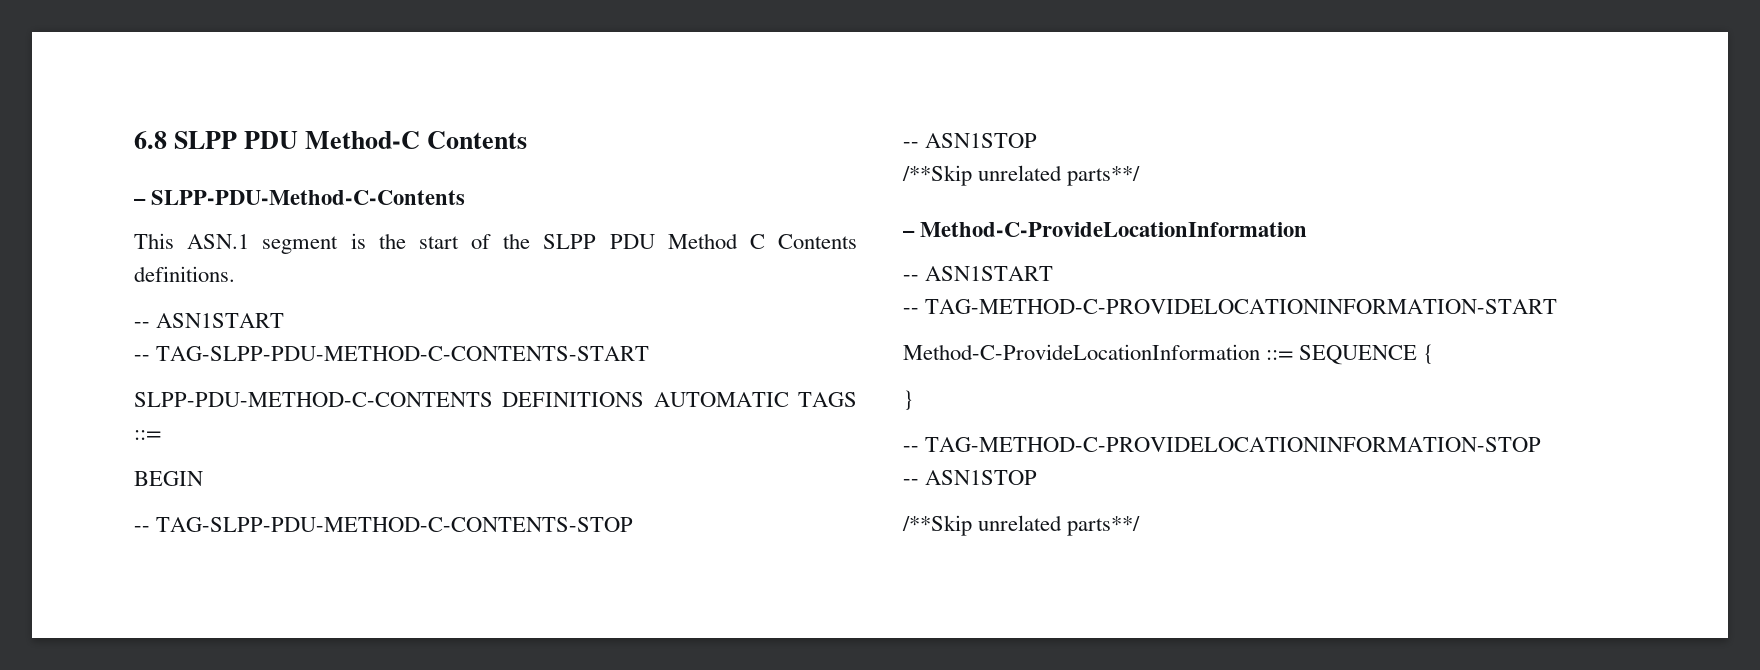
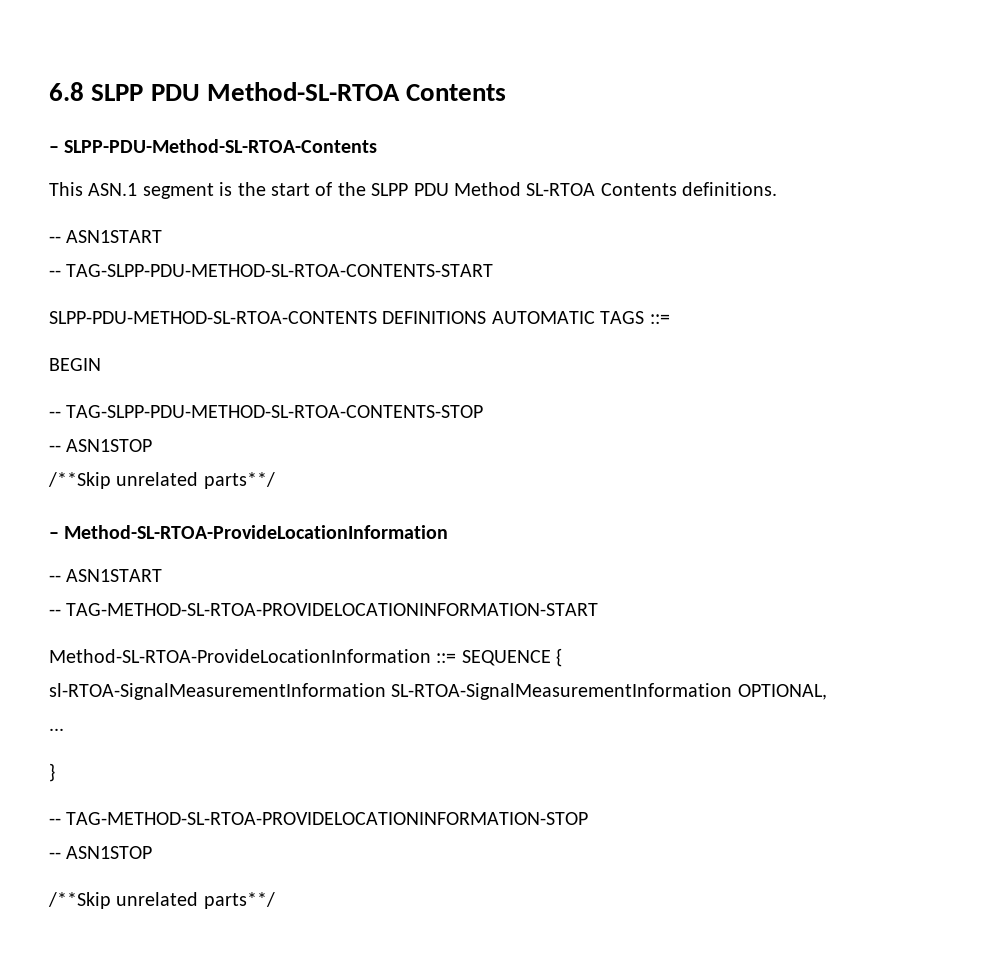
- 6.8 SLPP PDU Method-C Contents
+ 6.8 SLPP PDU Method-SL-RTOA Contents
- – SLPP-PDU-Method-C-Contents
+ – SLPP-PDU-Method-SL-RTOA-Contents
- This ASN.1 segment is the start of the SLPP PDU Method C Contents definitions.
+ This ASN.1 segment is the start of the SLPP PDU Method SL-RTOA Contents definitions.
- -- TAG-SLPP-PDU-METHOD-C-CONTENTS-START
- SLPP-PDU-METHOD-C-CONTENTS DEFINITIONS AUTOMATIC TAGS ::=
+ -- TAG-SLPP-PDU-METHOD-SL-RTOA-CONTENTS-START
+ SLPP-PDU-METHOD-SL-RTOA-CONTENTS DEFINITIONS AUTOMATIC TAGS ::=
- -- TAG-SLPP-PDU-METHOD-C-CONTENTS-STOP
+ -- TAG-SLPP-PDU-METHOD-SL-RTOA-CONTENTS-STOP
- – Method-C-ProvideLocationInformation
+ – Method-SL-RTOA-ProvideLocationInformation
  -- ASN1START
- -- TAG-METHOD-C-PROVIDELOCATIONINFORMATION-START
- Method-C-ProvideLocationInformation ::= SEQUENCE {
+ -- TAG-METHOD-SL-RTOA-PROVIDELOCATIONINFORMATION-START
+ Method-SL-RTOA-ProvideLocationInformation ::= SEQUENCE {
+ sl-RTOA-SignalMeasurementInformation SL-RTOA-SignalMeasurementInformation OPTIONAL,
+ ...
- -- TAG-METHOD-C-PROVIDELOCATIONINFORMATION-STOP
+ -- TAG-METHOD-SL-RTOA-PROVIDELOCATIONINFORMATION-STOP

